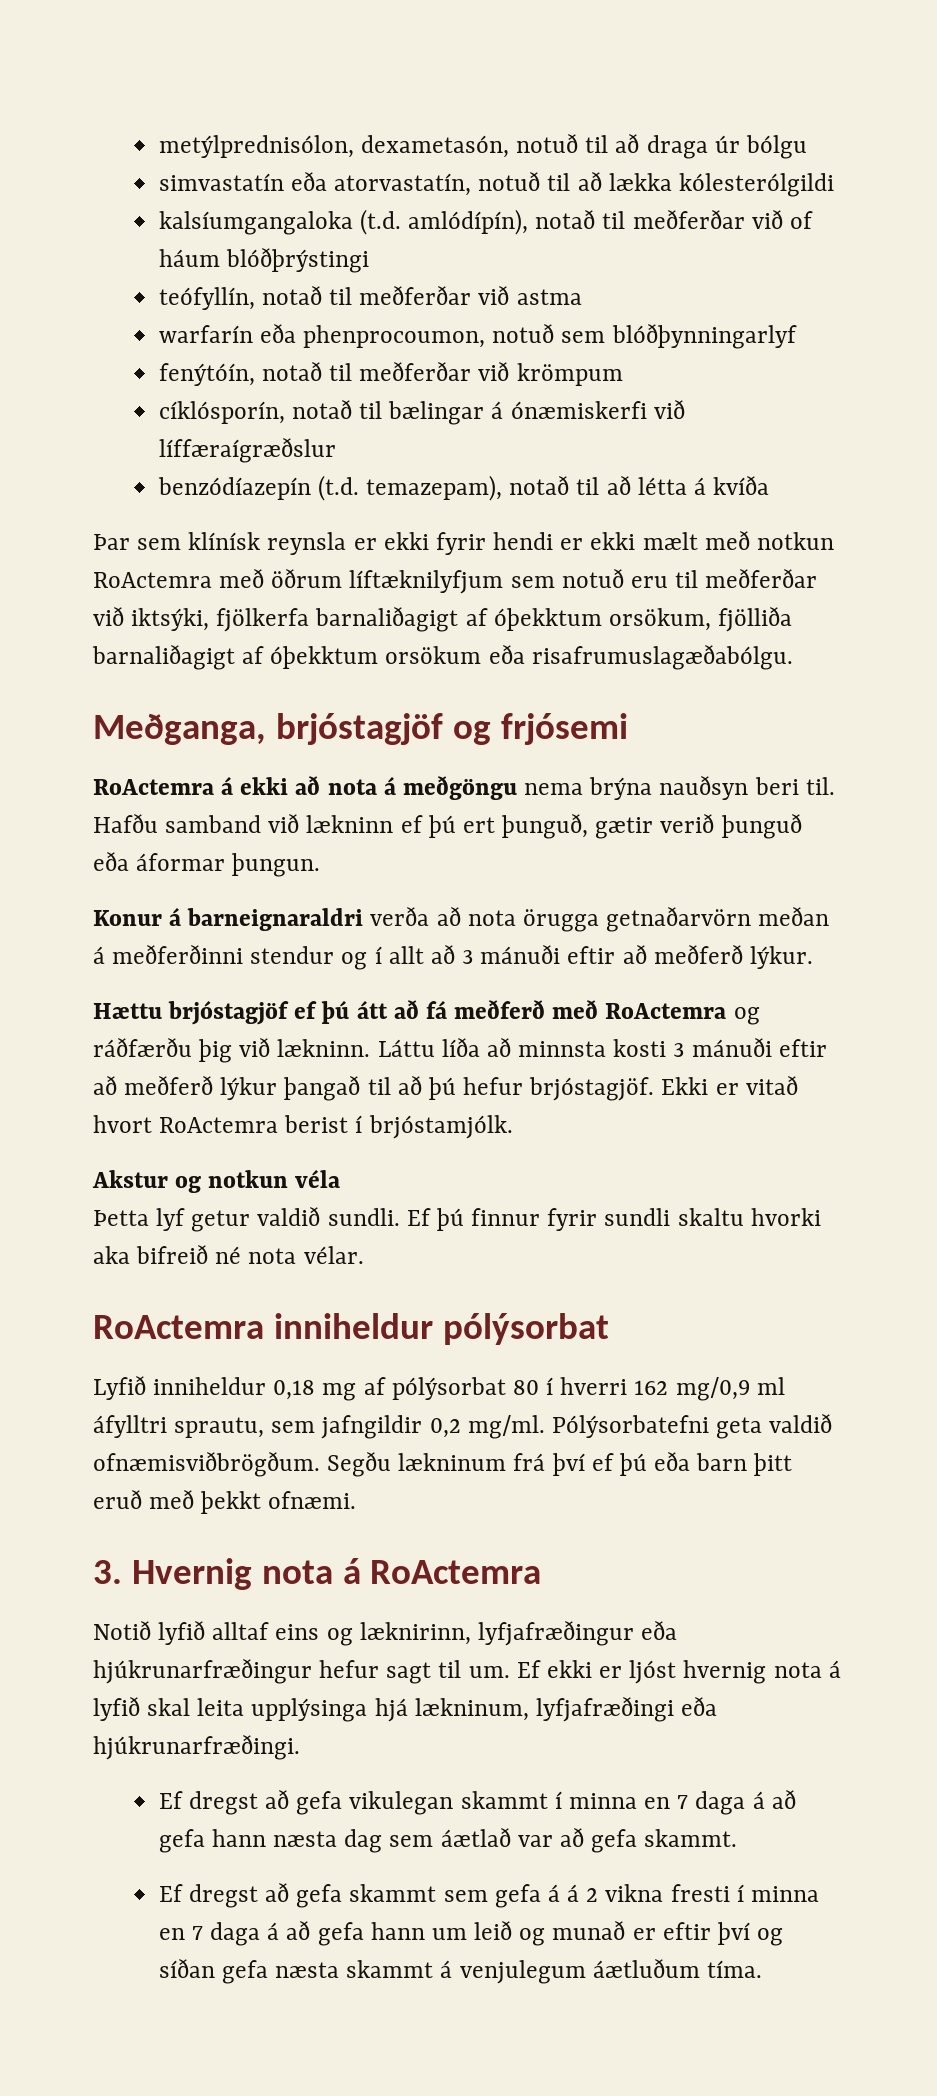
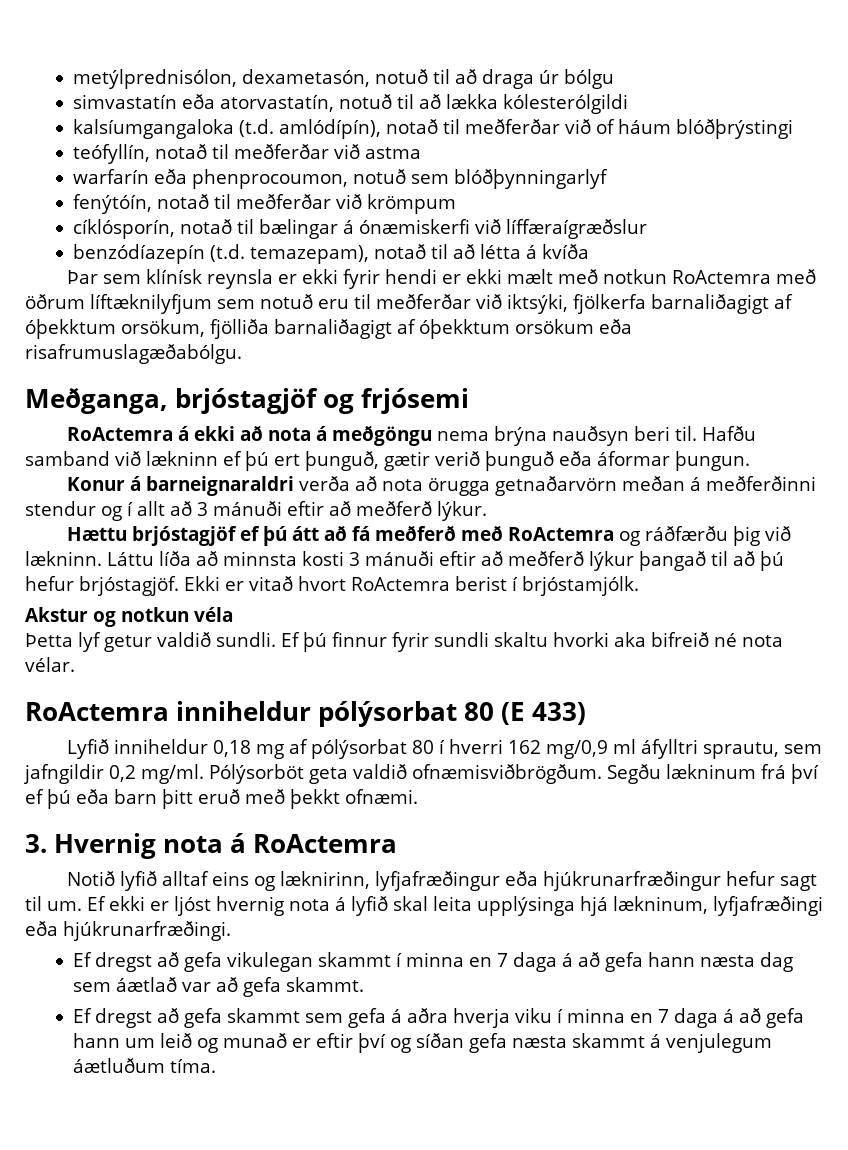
- RoActemra inniheldur pólýsorbat
+ RoActemra inniheldur pólýsorbat 80 (E 433)
- Pólýsorbatefni geta valdið ofnæmisviðbrögðum.
+ Pólýsorböt geta valdið ofnæmisviðbrögðum.
- Ef dregst að gefa skammt sem gefa á á 2 vikna fresti í minna en 7 daga á að gefa hann um leið og munað er eftir því og síðan gefa næsta skammt á venjulegum áætluðum tíma.
+ Ef dregst að gefa skammt sem gefa á aðra hverja viku í minna en 7 daga á að gefa hann um leið og munað er eftir því og síðan gefa næsta skammt á venjulegum áætluðum tíma.

